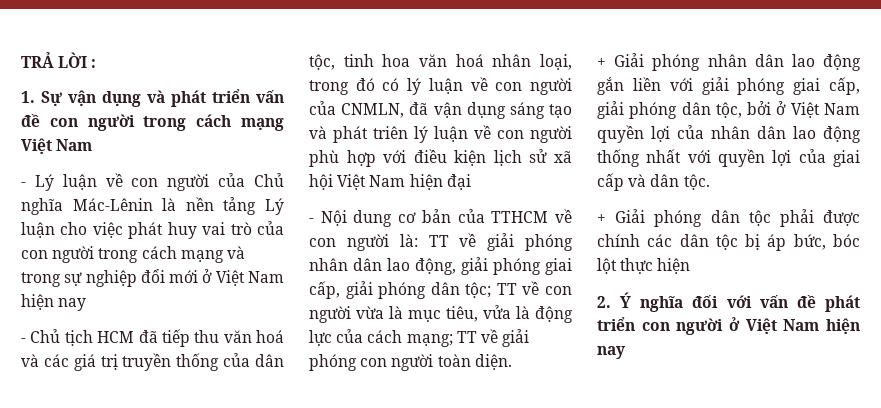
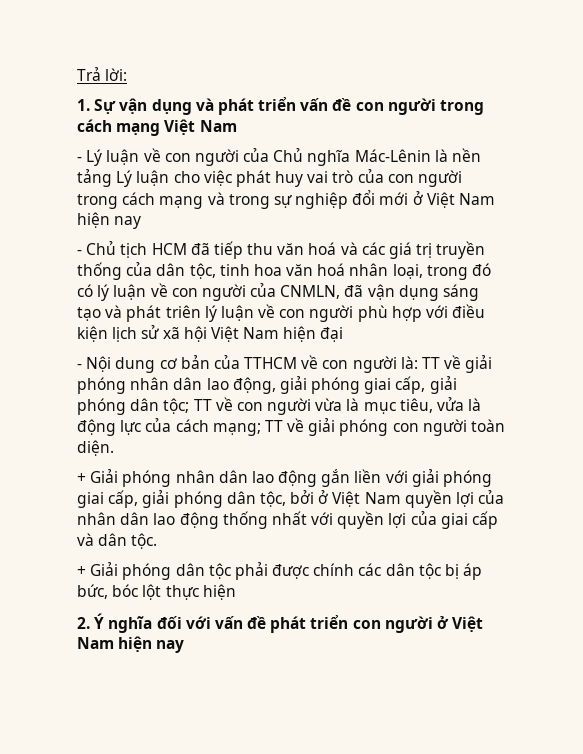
- TRẢ LỜI :
+ Trả lời:

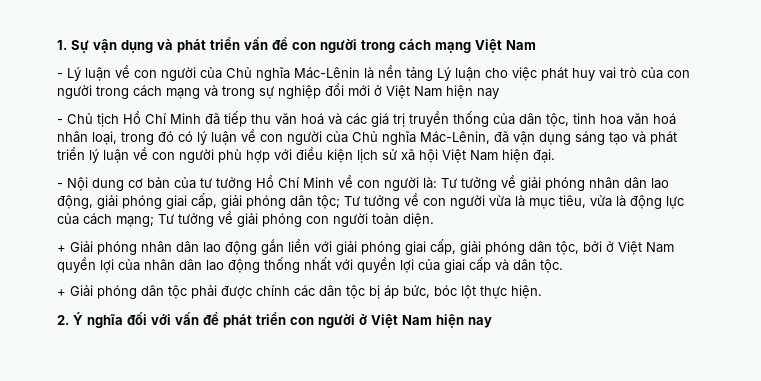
- Trả lời:
- - Chủ tịch HCM đã tiếp thu văn hoá và các giá trị truyền thống của dân tộc, tinh hoa văn hoá nhân loại, trong đó có lý luận về con người của CNMLN, đã vận dụng sáng tạo và phát triên lý luận về con người phù hợp với điều kiện lịch sử xã hội Việt Nam hiện đại
+ - Chủ tịch Hồ Chí Minh đã tiếp thu văn hoá và các giá trị truyền thống của dân tộc, tinh hoa văn hoá nhân loại, trong đó có lý luận về con người của Chủ nghĩa Mác-Lênin, đã vận dụng sáng tạo và phát triển lý luận về con người phù hợp với điều kiện lịch sử xã hội Việt Nam hiện đại.
- - Nội dung cơ bản của TTHCM về con người là: TT về giải phóng nhân dân lao động, giải phóng giai cấp, giải phóng dân tộc; TT về con người vừa là mục tiêu, vửa là động lực của cách mạng; TT về giải phóng con người toàn diện.
+ - Nội dung cơ bản của tư tưởng Hồ Chí Minh về con người là: Tư tưởng về giải phóng nhân dân lao động, giải phóng giai cấp, giải phóng dân tộc; Tư tưởng về con người vừa là mục tiêu, vửa là động lực của cách mạng; Tư tưởng về giải phóng con người toàn diện.
- + Giải phóng dân tộc phải được chính các dân tộc bị áp bức, bóc lột thực hiện
+ + Giải phóng dân tộc phải được chính các dân tộc bị áp bức, bóc lột thực hiện.

